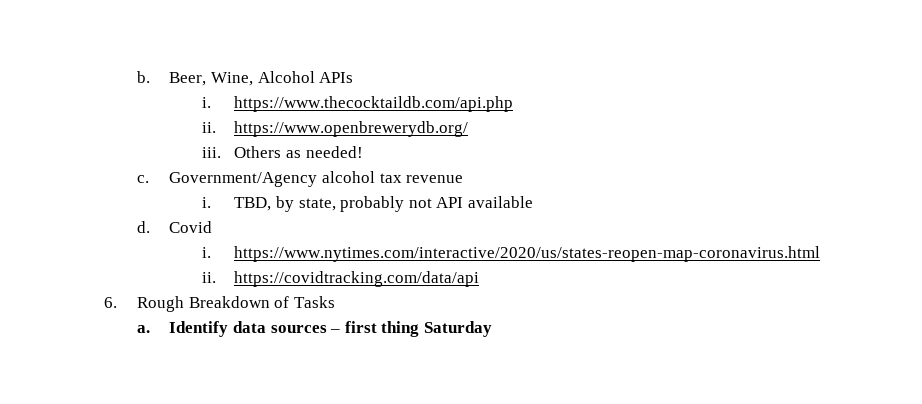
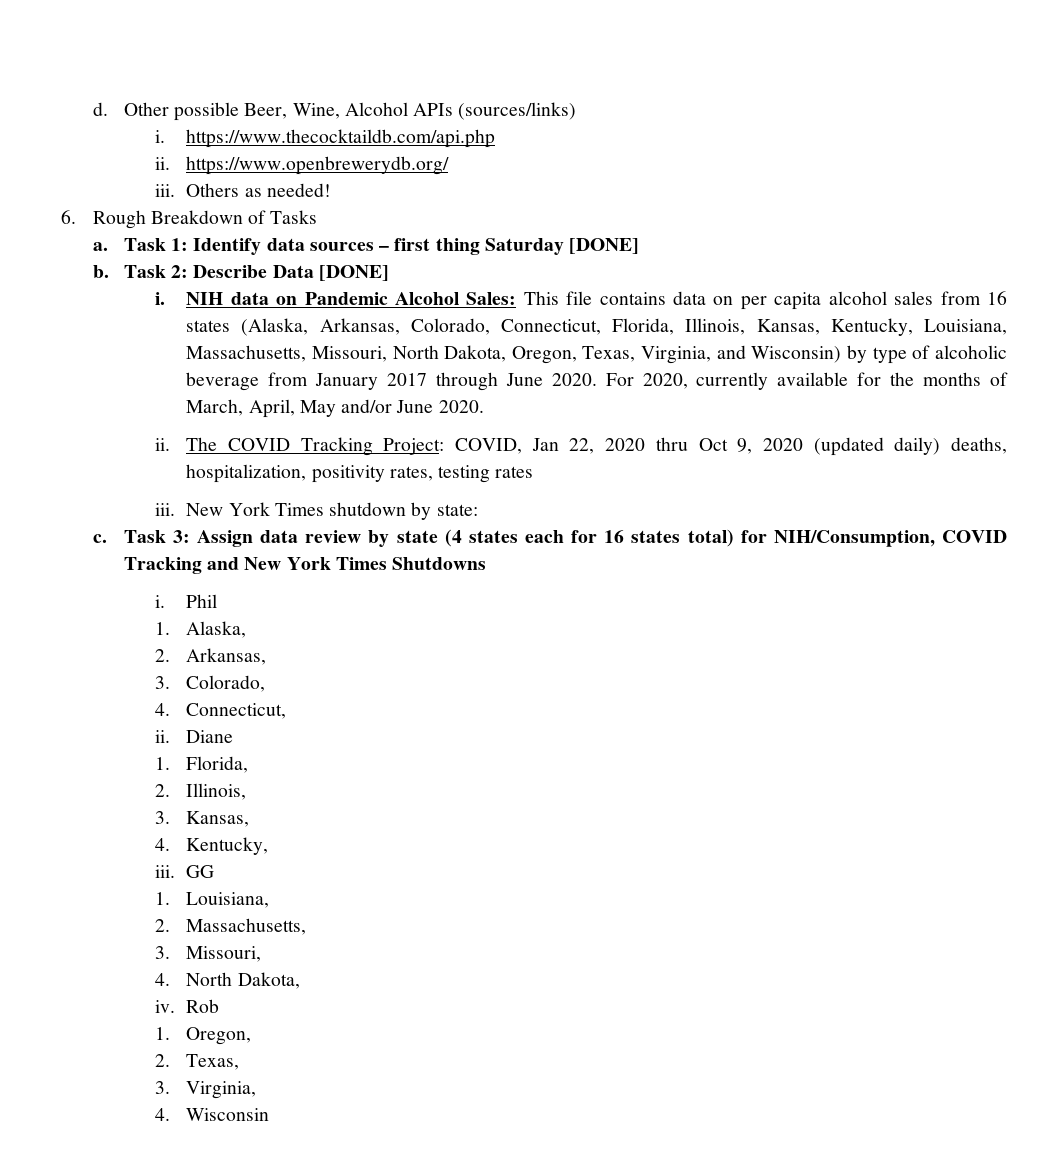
- b. Beer, Wine, Alcohol APIs
+ d. Other possible Beer, Wine, Alcohol APIs (sources/links)
- c. Government/Agency alcohol tax revenue
- i. TBD, by state, probably not API available
- d. Covid
- i. https://www.nytimes.com/interactive/2020/us/states-reopen-map-coronavirus.html
- ii. https://covidtracking.com/data/api
- Identify data sources – first thing Saturday
+ Task 1: Identify data sources – first thing Saturday [DONE]
+ b. Task 2: Describe Data [DONE]
+ i. NIH data on Pandemic Alcohol Sales: This file contains data on per capita alcohol sales from 16 states (Alaska, Arkansas, Colorado, Connecticut, Florida, Illinois, Kansas, Kentucky, Louisiana, Massachusetts, Missouri, North Dakota, Oregon, Texas, Virginia, and Wisconsin) by type of alcoholic beverage from January 2017 through June 2020. For 2020, currently available for the months of March, April, May and/or June 2020.
+ ii. The COVID Tracking Project: COVID, Jan 22, 2020 thru Oct 9, 2020 (updated daily) deaths, hospitalization, positivity rates, testing rates
+ iii. New York Times shutdown by state:
+ c. Task 3: Assign data review by state (4 states each for 16 states total) for NIH/Consumption, COVID Tracking and New York Times Shutdowns
+ i. Phil
+ 1. Alaska,
+ 2. Arkansas,
+ 3. Colorado,
+ 4. Connecticut,
+ ii. Diane
+ 1. Florida,
+ 2. Illinois,
+ 3. Kansas,
+ 4. Kentucky,
+ iii. GG
+ 1. Louisiana,
+ 2. Massachusetts,
+ 3. Missouri,
+ 4. North Dakota,
+ iv. Rob
+ 1. Oregon,
+ 2. Texas,
+ 3. Virginia,
+ 4. Wisconsin

